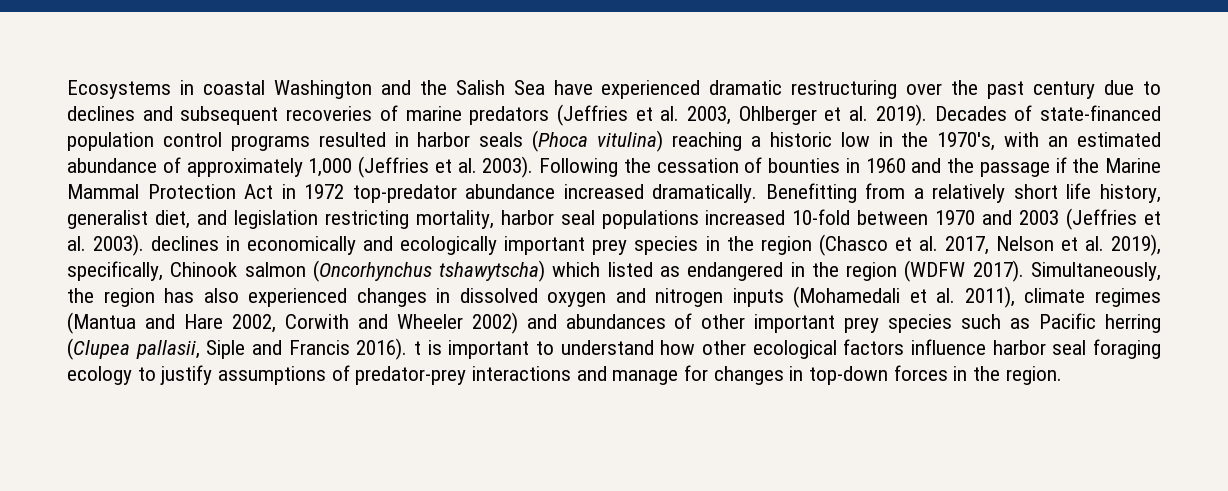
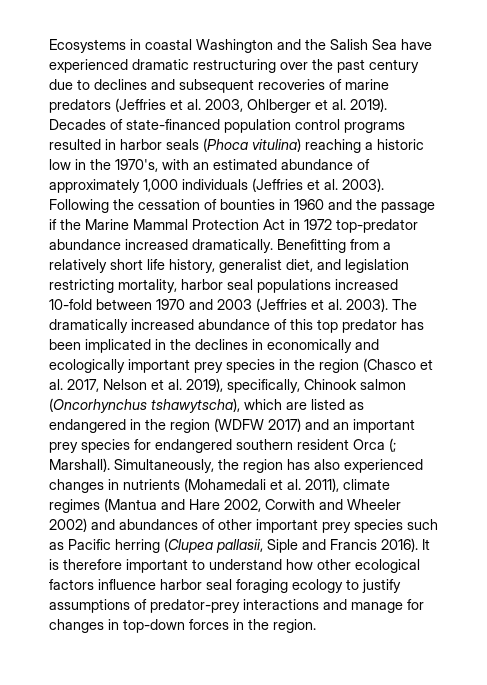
- Decades of state-financed population control programs resulted in harbor seals (Phoca vitulina) reaching a historic low in the 1970's, with an estimated abundance of approximately 1,000 (Jeffries et al. 2003).
+ Decades of state-financed population control programs resulted in harbor seals (Phoca vitulina) reaching a historic low in the 1970's, with an estimated abundance of approximately 1,000 individuals (Jeffries et al. 2003).
- Benefitting from a relatively short life history, generalist diet, and legislation restricting mortality, harbor seal populations increased 10-fold between 1970 and 2003 (Jeffries et al. 2003). declines in economically and ecologically important prey species in the region (Chasco et al. 2017, Nelson et al. 2019), specifically, Chinook salmon (Oncorhynchus tshawytscha) which listed as endangered in the region (WDFW 2017).
+ Benefitting from a relatively short life history, generalist diet, and legislation restricting mortality, harbor seal populations increased 10-fold between 1970 and 2003 (Jeffries et al. 2003). The dramatically increased abundance of this top predator has been implicated in the declines in economically and ecologically important prey species in the region (Chasco et al. 2017, Nelson et al. 2019), specifically, Chinook salmon (Oncorhynchus tshawytscha), which are listed as endangered in the region (WDFW 2017) and an important prey species for endangered southern resident Orca (; Marshall).
- Simultaneously, the region has also experienced changes in dissolved oxygen and nitrogen inputs (Mohamedali et al. 2011), climate regimes (Mantua and Hare 2002, Corwith and Wheeler 2002) and abundances of other important prey species such as Pacific herring (Clupea pallasii, Siple and Francis 2016). t is important to understand how other ecological factors influence harbor seal foraging ecology to justify assumptions of predator-prey interactions and manage for changes in top-down forces in the region.
+ Simultaneously, the region has also experienced changes in nutrients (Mohamedali et al. 2011), climate regimes (Mantua and Hare 2002, Corwith and Wheeler 2002) and abundances of other important prey species such as Pacific herring (Clupea pallasii, Siple and Francis 2016). It is therefore important to understand how other ecological factors influence harbor seal foraging ecology to justify assumptions of predator-prey interactions and manage for changes in top-down forces in the region.

